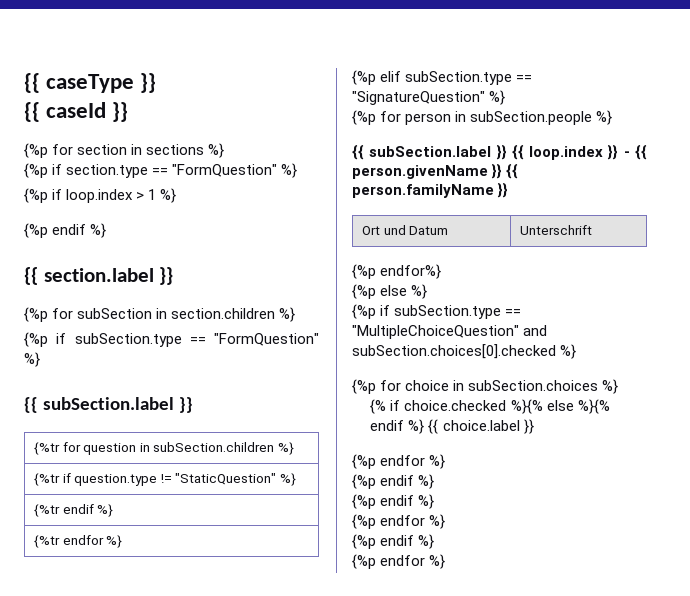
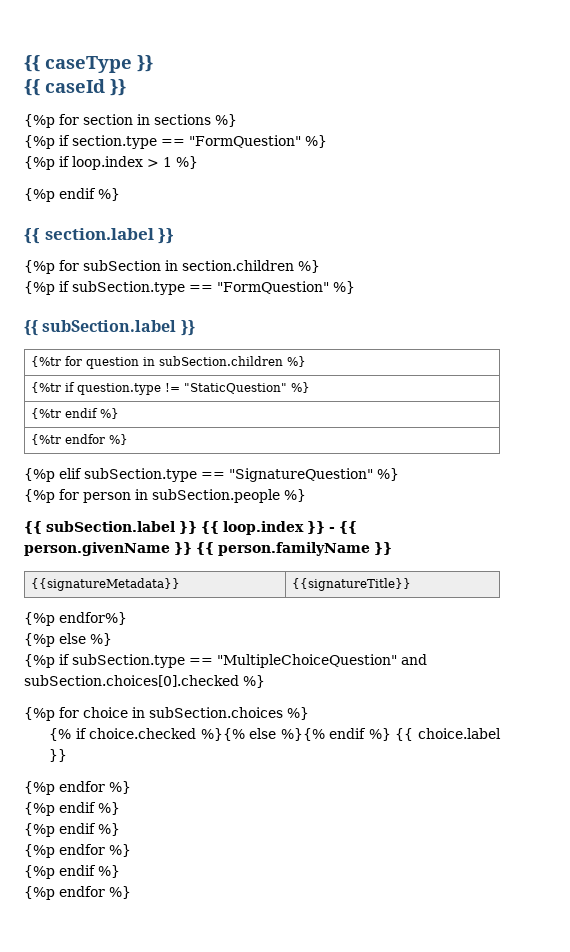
- Ort und Datum | Unterschrift
+ {{signatureMetadata}} | {{signatureTitle}}

